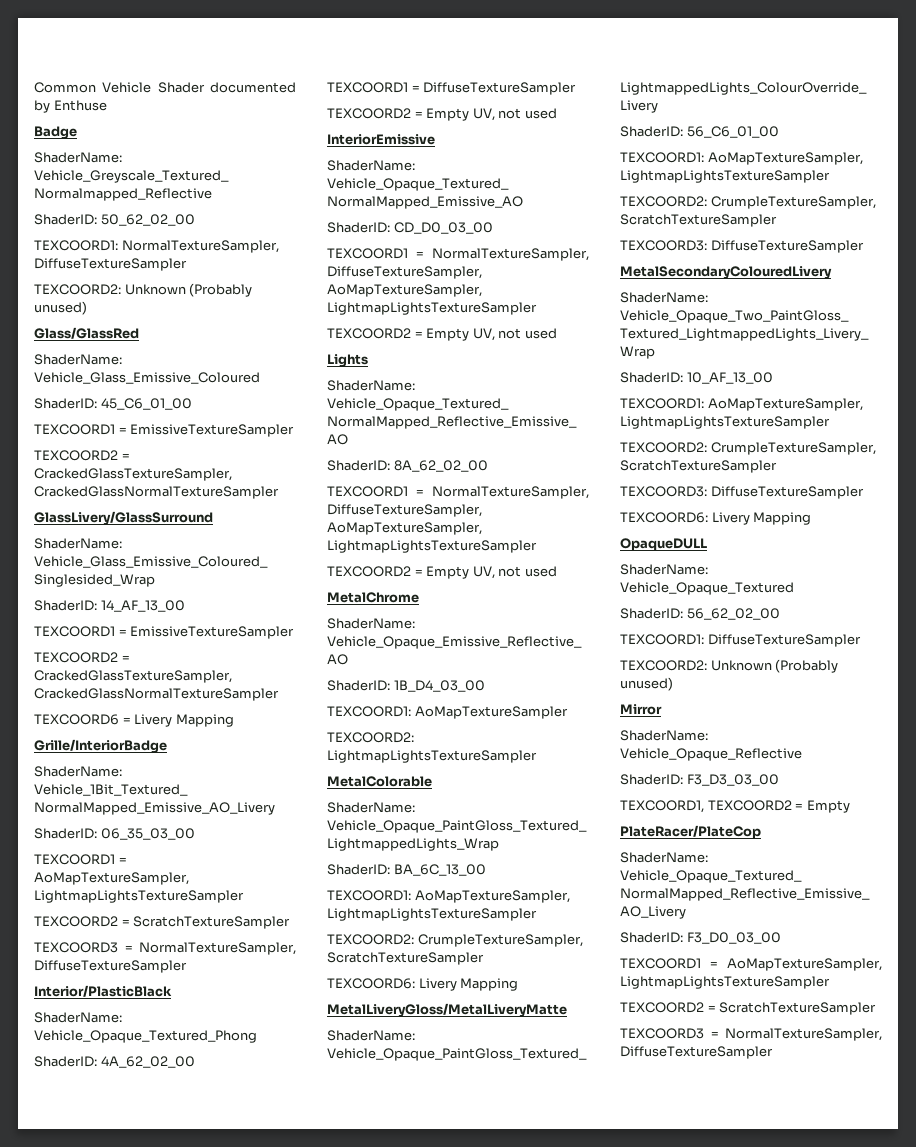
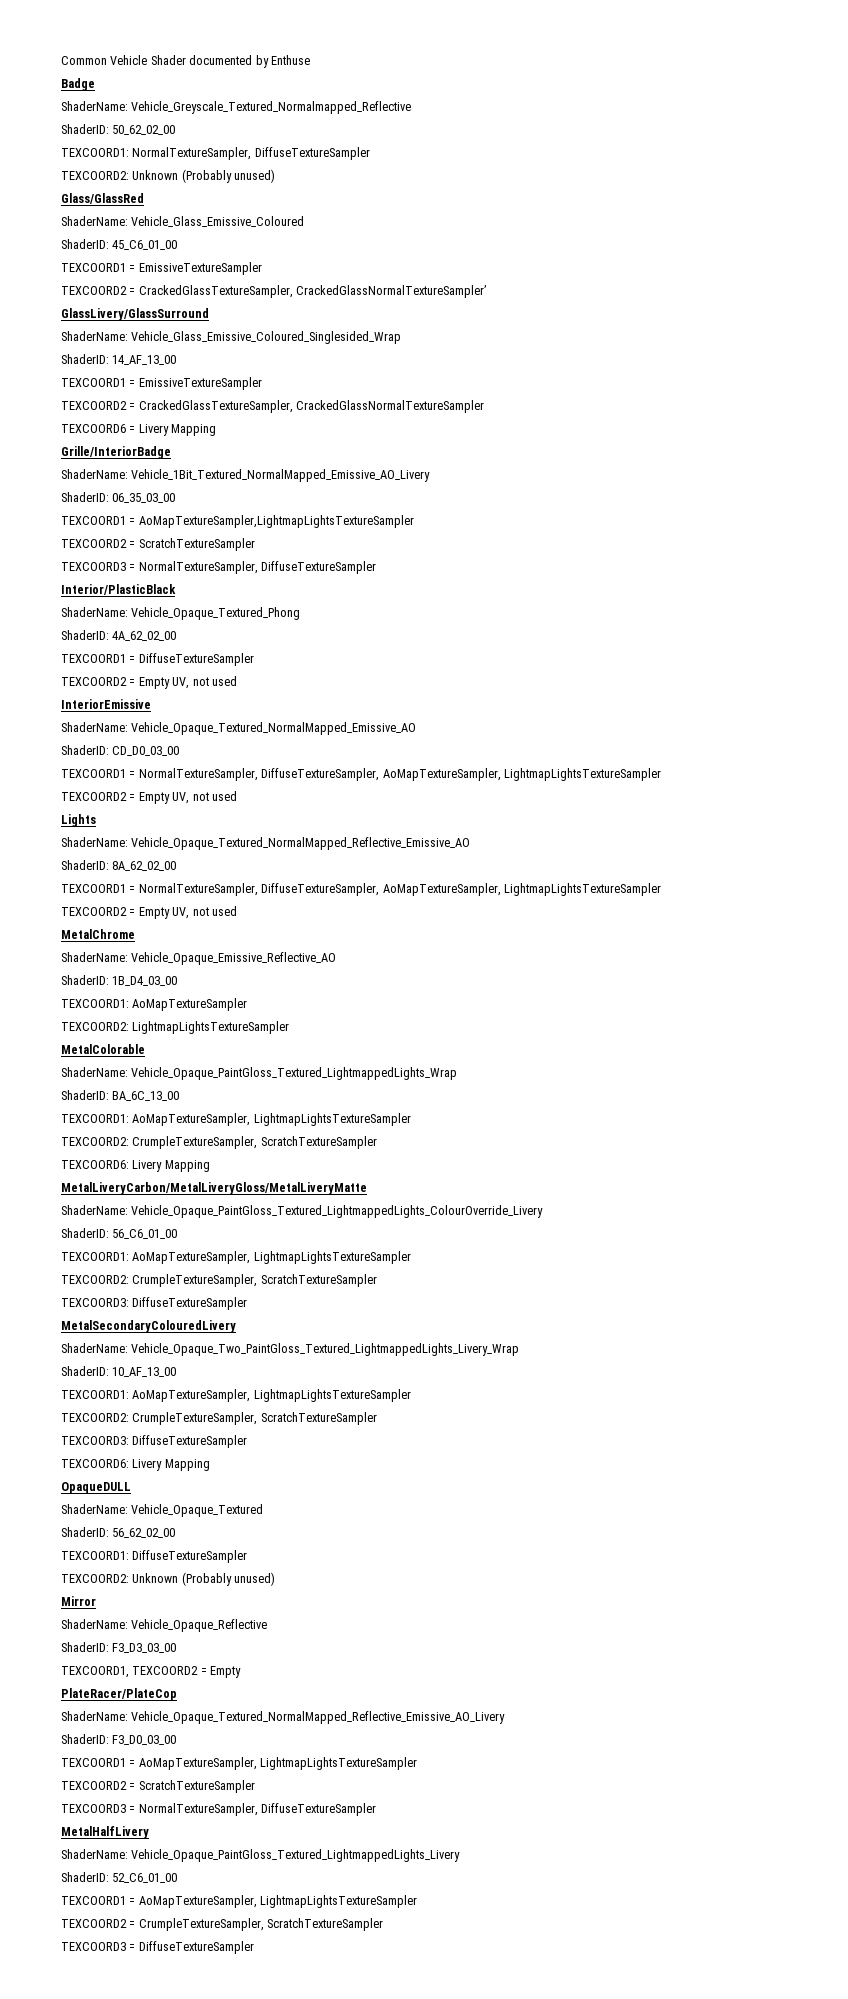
  ShaderID: 45_C6_01_00
  TEXCOORD1 = EmissiveTextureSampler
- TEXCOORD2 = CrackedGlassTextureSampler, CrackedGlassNormalTextureSampler
+ TEXCOORD2 = CrackedGlassTextureSampler, CrackedGlassNormalTextureSampler’
- MetalLiveryGloss/MetalLiveryMatte
+ MetalLiveryCarbon/MetalLiveryGloss/MetalLiveryMatte
+ MetalHalfLivery
+ ShaderName: Vehicle_Opaque_PaintGloss_Textured_LightmappedLights_Livery
+ ShaderID: 52_C6_01_00
+ TEXCOORD1 = AoMapTextureSampler, LightmapLightsTextureSampler
+ TEXCOORD2 = CrumpleTextureSampler, ScratchTextureSampler
+ TEXCOORD3 = DiffuseTextureSampler

